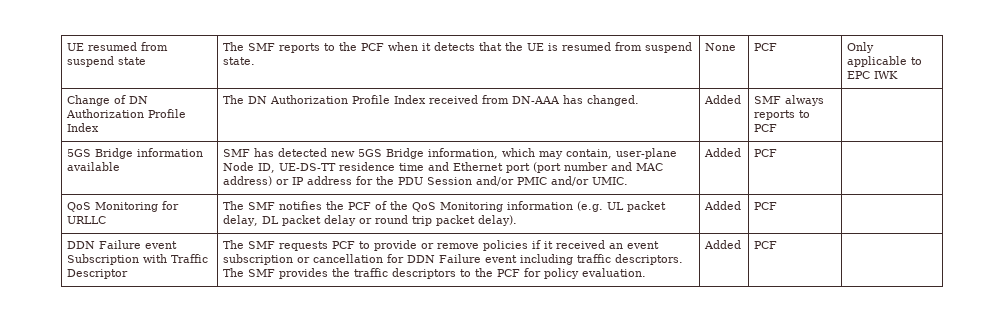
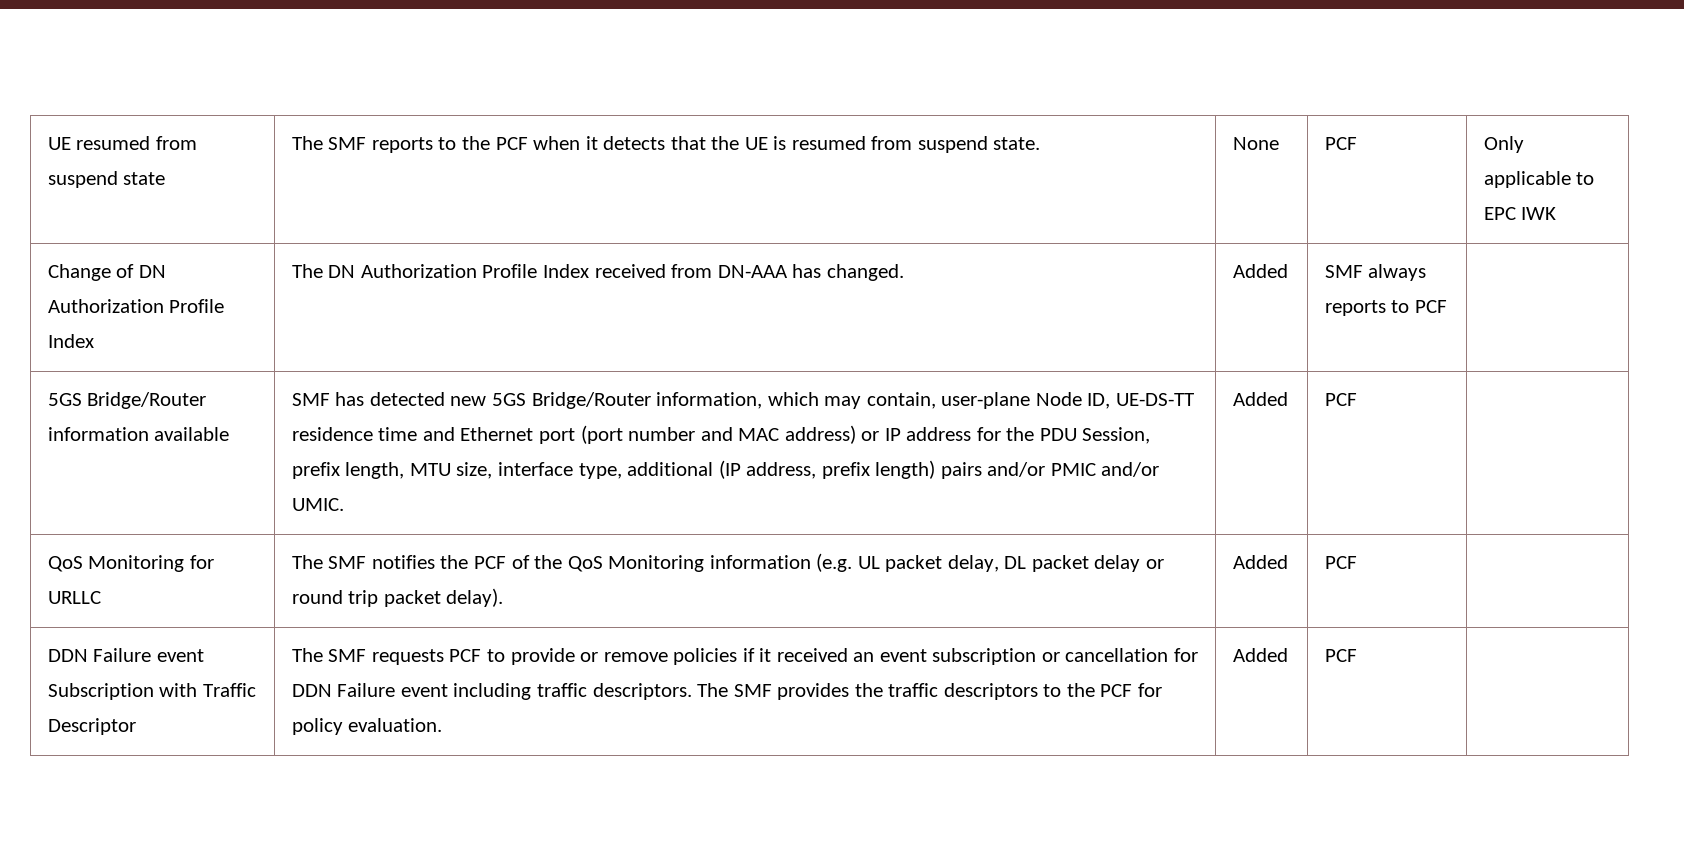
- 5GS Bridge information available
+ 5GS Bridge/Router information available
- SMF has detected new 5GS Bridge information, which may contain, user-plane Node ID, UE-DS-TT residence time and Ethernet port (port number and MAC address) or IP address for the PDU Session and/or PMIC and/or UMIC.
+ SMF has detected new 5GS Bridge/Router information, which may contain, user-plane Node ID, UE-DS-TT residence time and Ethernet port (port number and MAC address) or IP address for the PDU Session, prefix length, MTU size, interface type, additional (IP address, prefix length) pairs and/or PMIC and/or UMIC.

